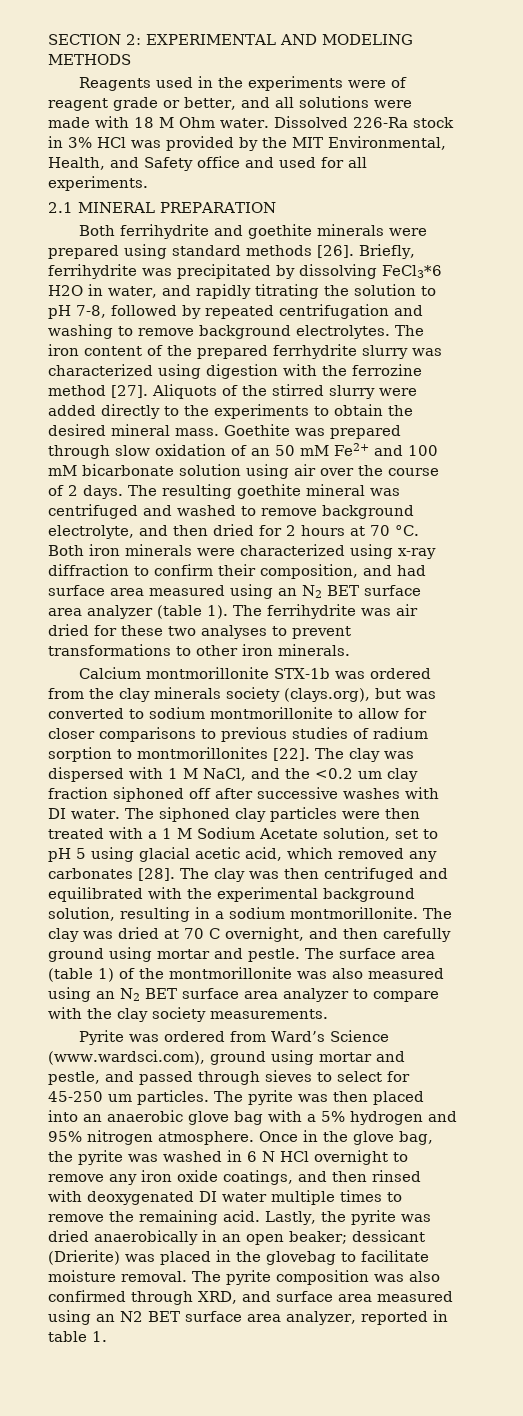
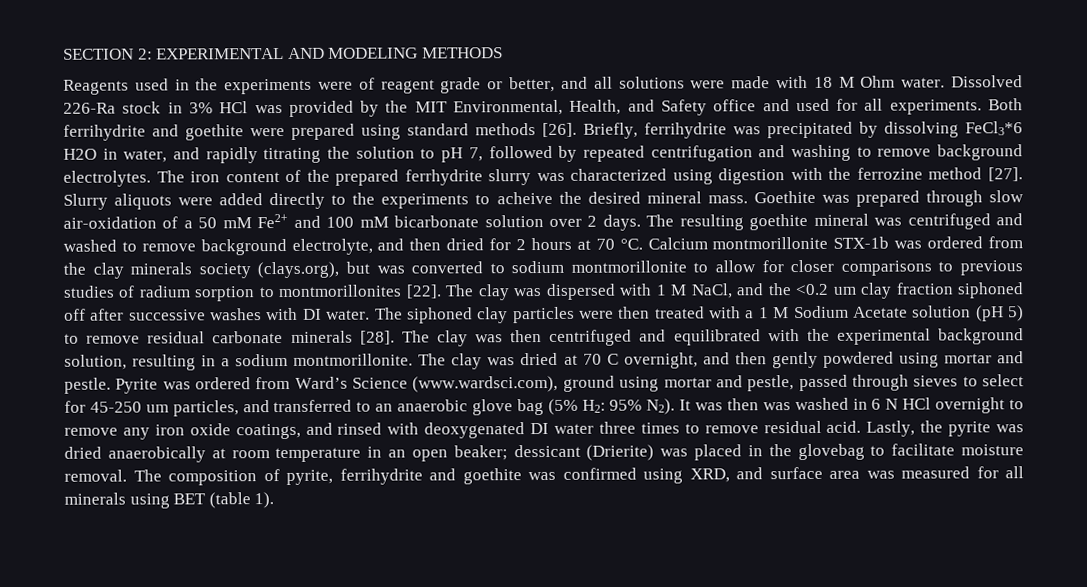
- Dissolved 226-Ra stock in 3% HCl was provided by the MIT Environmental, Health, and Safety office and used for all experiments.
- 2.1 MINERAL PREPARATION
- Both ferrihydrite and goethite minerals were prepared using standard methods [26].
+ Dissolved 226-Ra stock in 3% HCl was provided by the MIT Environmental, Health, and Safety office and used for all experiments. Both ferrihydrite and goethite were prepared using standard methods [26].
- Briefly, ferrihydrite was precipitated by dissolving FeCl3*6 H2O in water, and rapidly titrating the solution to pH 7-8, followed by repeated centrifugation and washing to remove background electrolytes.
+ Briefly, ferrihydrite was precipitated by dissolving FeCl3*6 H2O in water, and rapidly titrating the solution to pH 7, followed by repeated centrifugation and washing to remove background electrolytes.
- Aliquots of the stirred slurry were added directly to the experiments to obtain the desired mineral mass.
+ Slurry aliquots were added directly to the experiments to acheive the desired mineral mass.
- Goethite was prepared through slow oxidation of an 50 mM Fe2+ and 100 mM bicarbonate solution using air over the course of 2 days.
+ Goethite was prepared through slow air-oxidation of a 50 mM Fe2+ and 100 mM bicarbonate solution over 2 days.
- The resulting goethite mineral was centrifuged and washed to remove background electrolyte, and then dried for 2 hours at 70 °C. Both iron minerals were characterized using x-ray diffraction to confirm their composition, and had surface area measured using an N2 BET surface area analyzer (table 1). The ferrihydrite was air dried for these two analyses to prevent transformations to other iron minerals.
- Calcium montmorillonite STX-1b was ordered from the clay minerals society (clays.org), but was converted to sodium montmorillonite to allow for closer comparisons to previous studies of radium sorption to montmorillonites [22].
+ The resulting goethite mineral was centrifuged and washed to remove background electrolyte, and then dried for 2 hours at 70 °C. Calcium montmorillonite STX-1b was ordered from the clay minerals society (clays.org), but was converted to sodium montmorillonite to allow for closer comparisons to previous studies of radium sorption to montmorillonites [22].
- The siphoned clay particles were then treated with a 1 M Sodium Acetate solution, set to pH 5 using glacial acetic acid, which removed any carbonates [28].
+ The siphoned clay particles were then treated with a 1 M Sodium Acetate solution (pH 5) to remove residual carbonate minerals [28].
- The clay was dried at 70 C overnight, and then carefully ground using mortar and pestle. The surface area (table 1) of the montmorillonite was also measured using an N2 BET surface area analyzer to compare with the clay society measurements.
- Pyrite was ordered from Ward’s Science (www.wardsci.com), ground using mortar and pestle, and passed through sieves to select for 45-250 um particles. The pyrite was then placed into an anaerobic glove bag with a 5% hydrogen and 95% nitrogen atmosphere. Once in the glove bag, the pyrite was washed in 6 N HCl overnight to remove any iron oxide coatings, and then rinsed with deoxygenated DI water multiple times to remove the remaining acid.
+ The clay was dried at 70 C overnight, and then gently powdered using mortar and pestle. Pyrite was ordered from Ward’s Science (www.wardsci.com), ground using mortar and pestle, passed through sieves to select for 45-250 um particles, and transferred to an anaerobic glove bag (5% H2: 95% N2). It was then was washed in 6 N HCl overnight to remove any iron oxide coatings, and rinsed with deoxygenated DI water three times to remove residual acid.
- Lastly, the pyrite was dried anaerobically in an open beaker; dessicant (Drierite) was placed in the glovebag to facilitate moisture removal.
+ Lastly, the pyrite was dried anaerobically at room temperature in an open beaker; dessicant (Drierite) was placed in the glovebag to facilitate moisture removal.
- The pyrite composition was also confirmed through XRD, and surface area measured using an N2 BET surface area analyzer, reported in table 1.
+ The composition of pyrite, ferrihydrite and goethite was confirmed using XRD, and surface area was measured for all minerals using BET (table 1).

